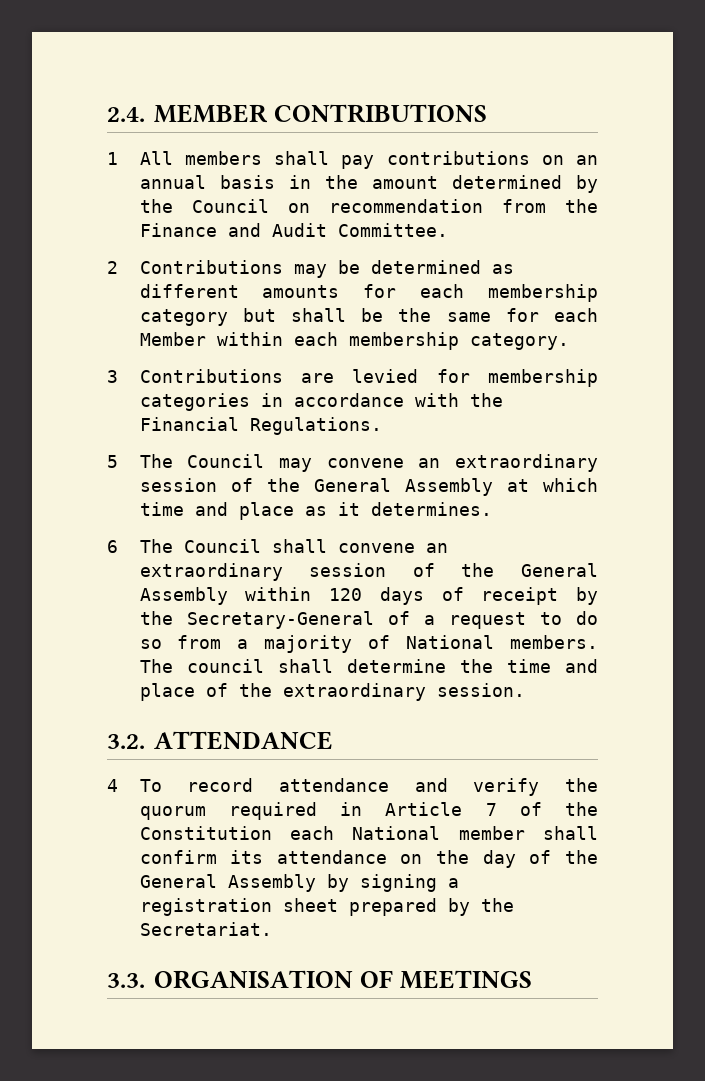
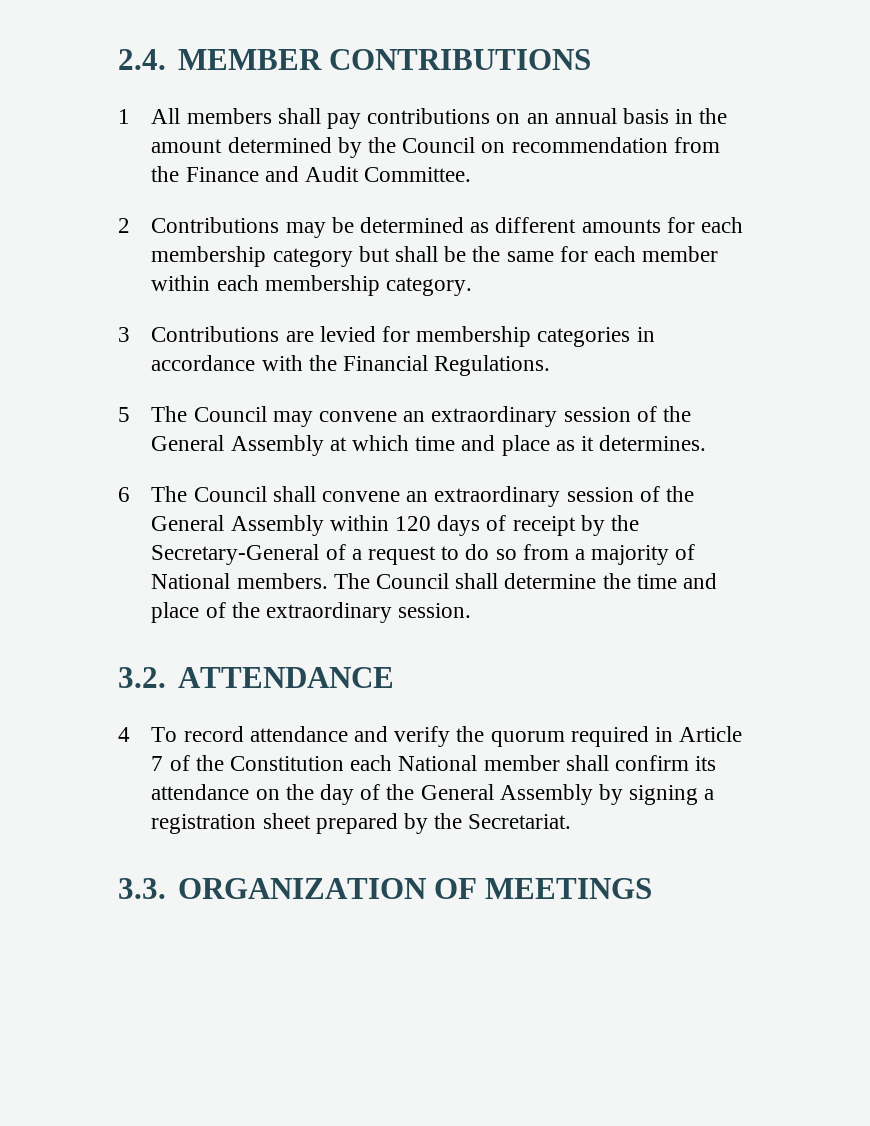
- 2 Contributions may be determined as different amounts for each membership category but shall be the same for each Member within each membership category.
+ 2 Contributions may be determined as different amounts for each membership category but shall be the same for each member within each membership category.
- The council shall determine the time and place of the extraordinary session.
+ The Council shall determine the time and place of the extraordinary session.
- 3.3. ORGANISATION OF MEETINGS
+ 3.3. ORGANIZATION OF MEETINGS

